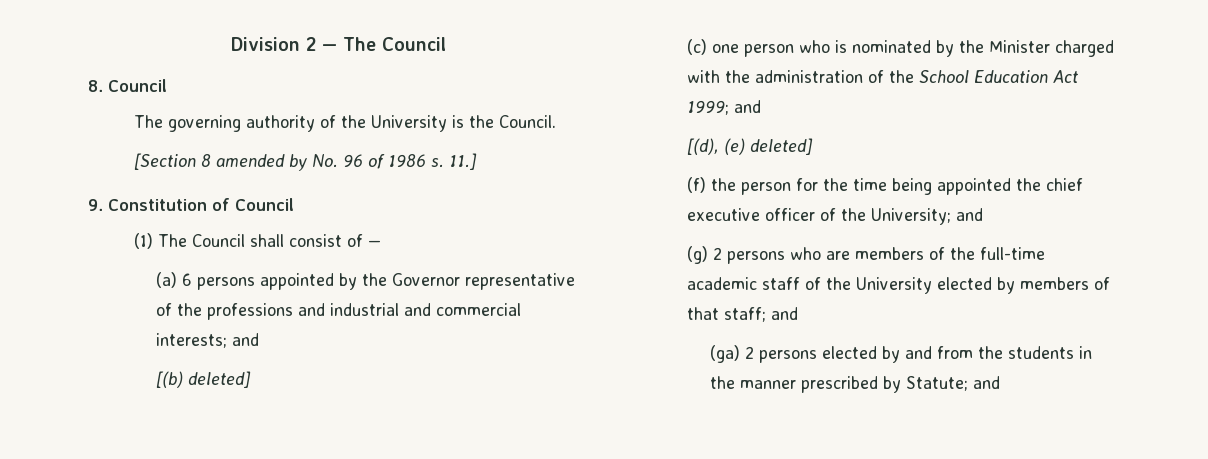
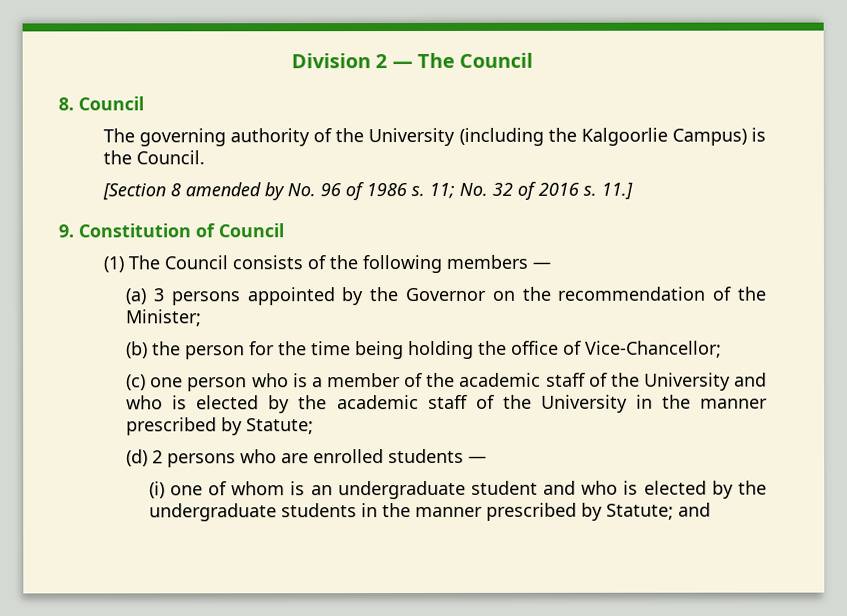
- The governing authority of the University is the Council.
+ The governing authority of the University (including the Kalgoorlie Campus) is the Council.
+ 11; No. 32 of 2016 s.
- (1) The Council shall consist of —
+ (1) The Council consists of the following members —
- (a) 6 persons appointed by the Governor representative of the professions and industrial and commercial interests; and
- [(b) deleted]
+ (a) 3 persons appointed by the Governor on the recommendation of the Minister;
+ (b) the person for the time being holding the office of Vice-Chancellor;
- (c) one person who is nominated by the Minister charged with the administration of the School Education Act 1999; and
- [(d), (e) deleted]
- (f) the person for the time being appointed the chief executive officer of the University; and
- (g) 2 persons who are members of the full-time academic staff of the University elected by members of that staff; and
- (ga) 2 persons elected by and from the students in the manner prescribed by Statute; and
+ (c) one person who is a member of the academic staff of the University and who is elected by the academic staff of the University in the manner prescribed by Statute;
+ (d) 2 persons who are enrolled students —
+ (i) one of whom is an undergraduate student and who is elected by the undergraduate students in the manner prescribed by Statute; and

